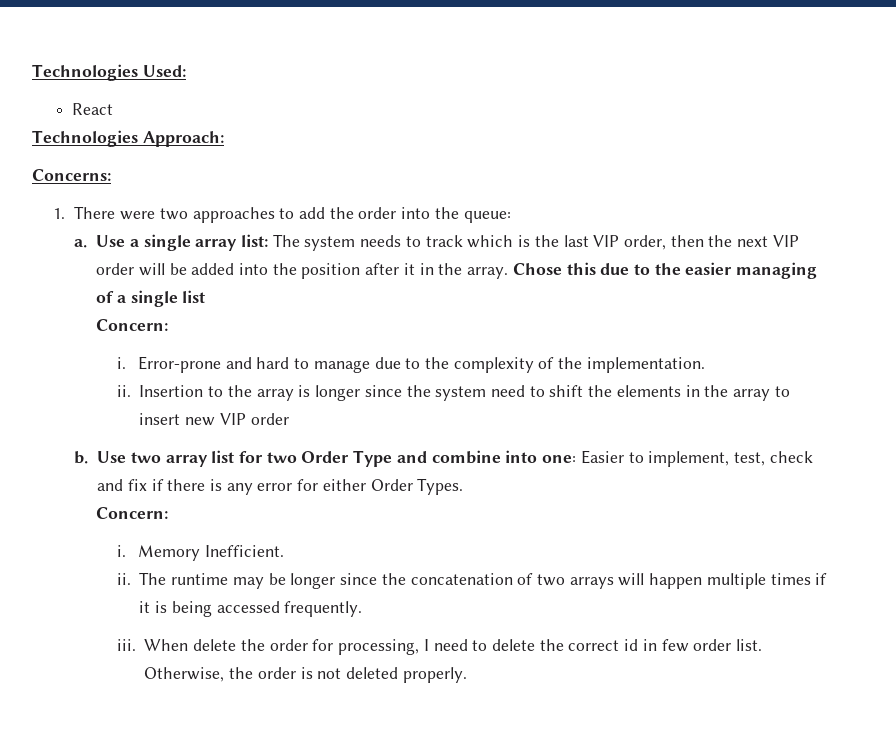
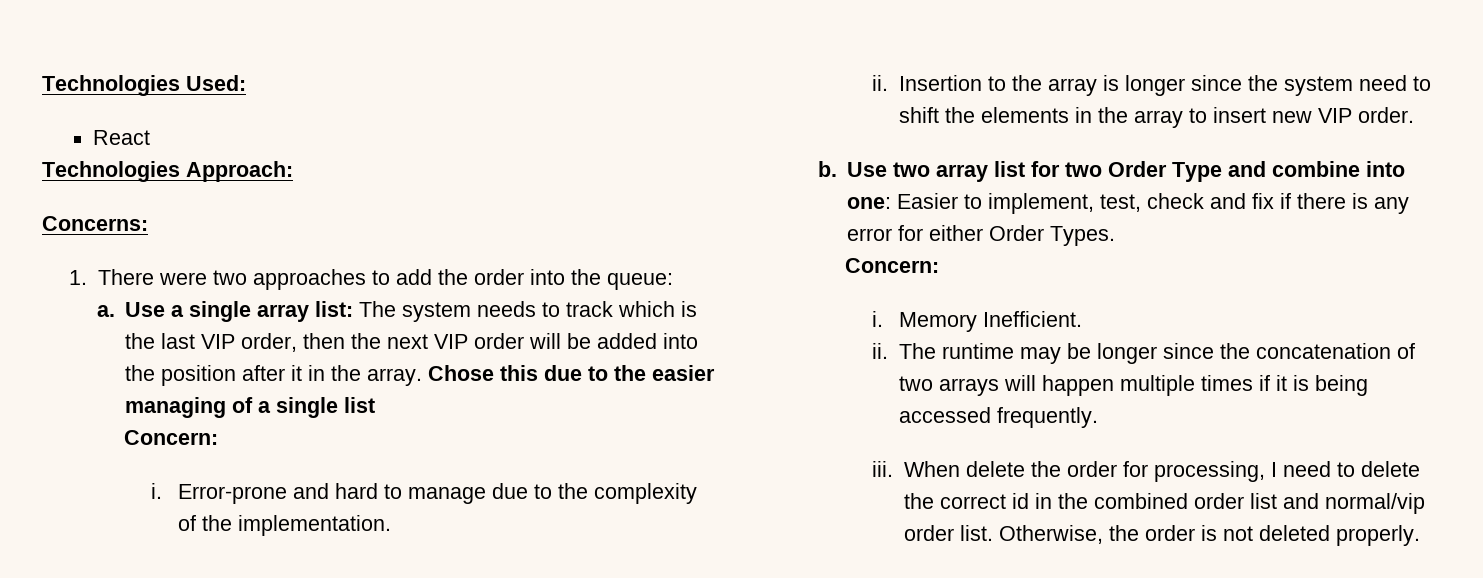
- Insertion to the array is longer since the system need to shift the elements in the array to insert new VIP order
+ Insertion to the array is longer since the system need to shift the elements in the array to insert new VIP order.
- When delete the order for processing, I need to delete the correct id in few order list.
+ When delete the order for processing, I need to delete the correct id in the combined order list and normal/vip order list.

